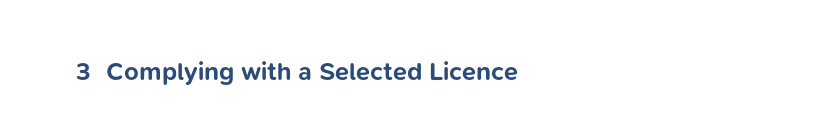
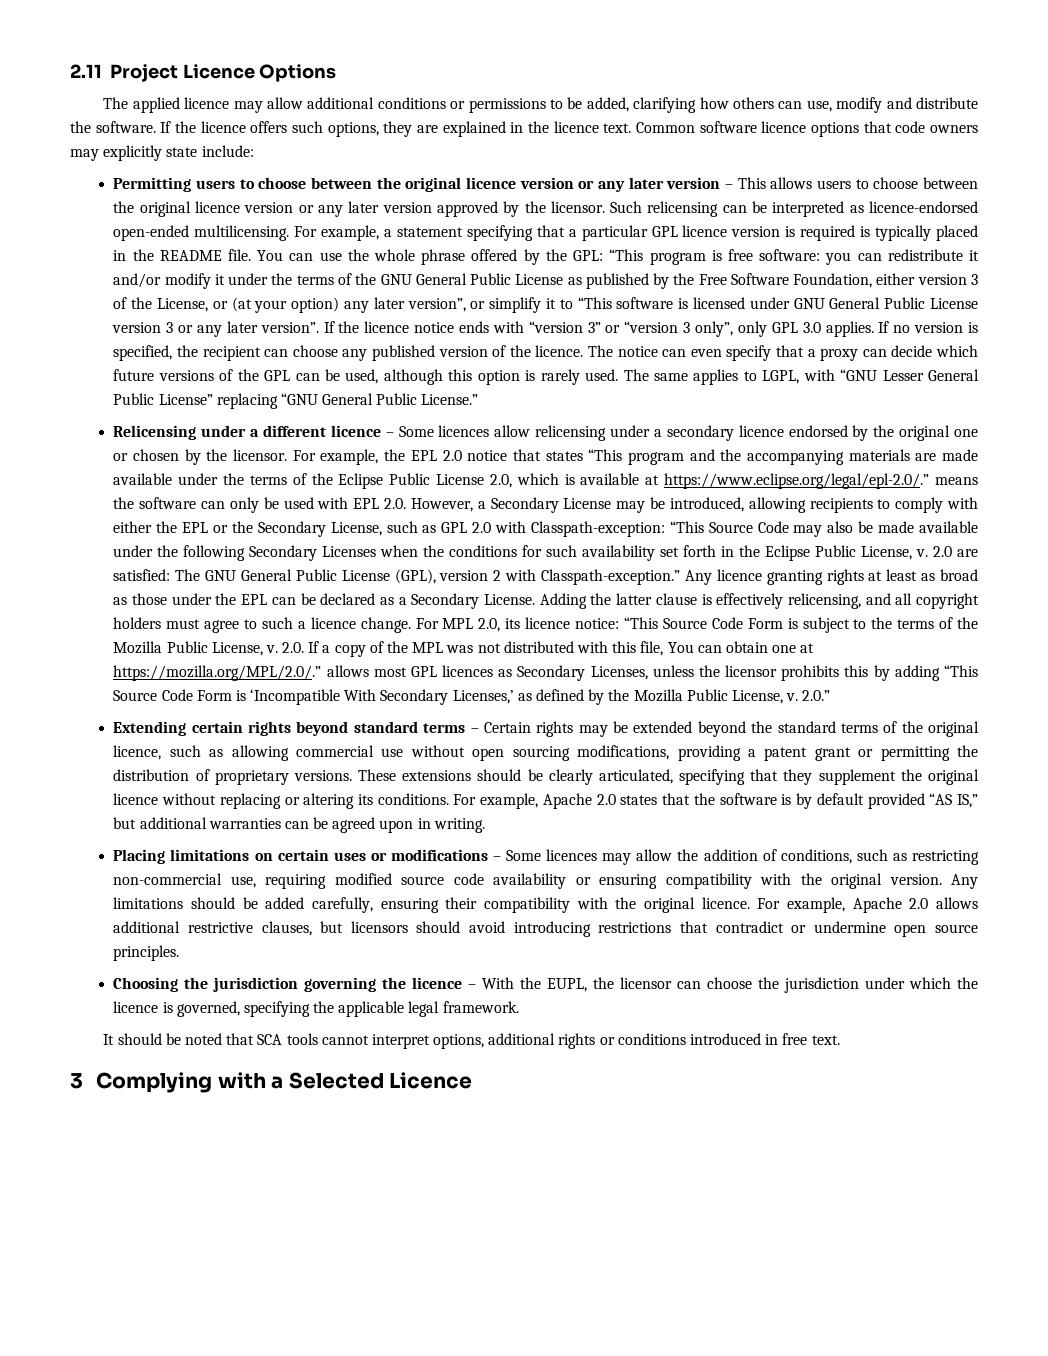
+ 2.11 Project Licence Options
+ The applied licence may allow additional conditions or permissions to be added, clarifying how others can use, modify and distribute the software. If the licence offers such options, they are explained in the licence text. Common software licence options that code owners may explicitly state include:
+ Permitting users to choose between the original licence version or any later version – This allows users to choose between the original licence version or any later version approved by the licensor. Such relicensing can be interpreted as licence-endorsed open-ended multilicensing. For example, a statement specifying that a particular GPL licence version is required is typically placed in the README file. You can use the whole phrase offered by the GPL: “This program is free software: you can redistribute it and/or modify it under the terms of the GNU General Public License as published by the Free Software Foundation, either version 3 of the License, or (at your option) any later version”, or simplify it to “This software is licensed under GNU General Public License version 3 or any later version”. If the licence notice ends with “version 3” or “version 3 only”, only GPL 3.0 applies. If no version is specified, the recipient can choose any published version of the licence. The notice can even specify that a proxy can decide which future versions of the GPL can be used, although this option is rarely used. The same applies to LGPL, with “GNU Lesser General Public License” replacing “GNU General Public License.”
+ Relicensing under a different licence – Some licences allow relicensing under a secondary licence endorsed by the original one or chosen by the licensor. For example, the EPL 2.0 notice that states “This program and the accompanying materials are made available under the terms of the Eclipse Public License 2.0, which is available at https://www.eclipse.org/legal/epl-2.0/.” means the software can only be used with EPL 2.0. However, a Secondary License may be introduced, allowing recipients to comply with either the EPL or the Secondary License, such as GPL 2.0 with Classpath-exception: “This Source Code may also be made available under the following Secondary Licenses when the conditions for such availability set forth in the Eclipse Public License, v. 2.0 are satisfied: The GNU General Public License (GPL), version 2 with Classpath-exception.” Any licence granting rights at least as broad as those under the EPL can be declared as a Secondary License. Adding the latter clause is effectively relicensing, and all copyright holders must agree to such a licence change. For MPL 2.0, its licence notice: “This Source Code Form is subject to the terms of the Mozilla Public License, v. 2.0. If a copy of the MPL was not distributed with this file, You can obtain one at https://mozilla.org/MPL/2.0/.” allows most GPL licences as Secondary Licenses, unless the licensor prohibits this by adding “This Source Code Form is ‘Incompatible With Secondary Licenses,’ as defined by the Mozilla Public License, v. 2.0.”
+ Extending certain rights beyond standard terms – Certain rights may be extended beyond the standard terms of the original licence, such as allowing commercial use without open sourcing modifications, providing a patent grant or permitting the distribution of proprietary versions. These extensions should be clearly articulated, specifying that they supplement the original licence without replacing or altering its conditions. For example, Apache 2.0 states that the software is by default provided “AS IS,” but additional warranties can be agreed upon in writing.
+ Placing limitations on certain uses or modifications – Some licences may allow the addition of conditions, such as restricting non-commercial use, requiring modified source code availability or ensuring compatibility with the original version. Any limitations should be added carefully, ensuring their compatibility with the original licence. For example, Apache 2.0 allows additional restrictive clauses, but licensors should avoid introducing restrictions that contradict or undermine open source principles.
+ Choosing the jurisdiction governing the licence – With the EUPL, the licensor can choose the jurisdiction under which the licence is governed, specifying the applicable legal framework.
+ It should be noted that SCA tools cannot interpret options, additional rights or conditions introduced in free text.

